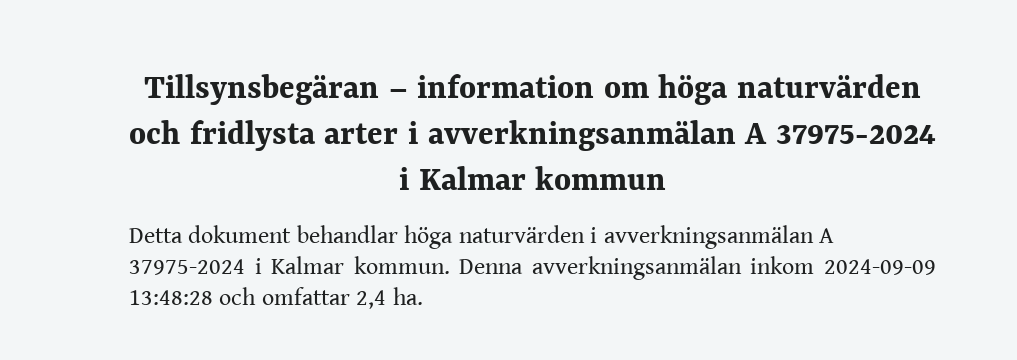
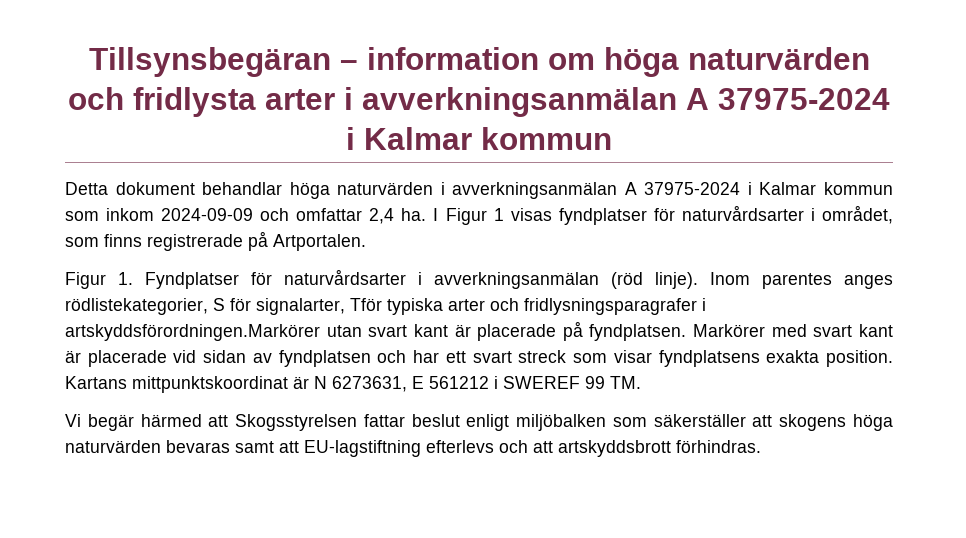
- Detta dokument behandlar höga naturvärden i avverkningsanmälan A 37975-2024 i Kalmar kommun. Denna avverkningsanmälan inkom 2024-09-09 13:48:28 och omfattar 2,4 ha.
+ Detta dokument behandlar höga naturvärden i avverkningsanmälan A 37975-2024 i Kalmar kommun som inkom 2024-09-09 och omfattar 2,4 ha.
+ I Figur 1 visas fyndplatser för naturvårdsarter i området, som finns registrerade på Artportalen.
+ Figur 1. Fyndplatser för naturvårdsarter i avverkningsanmälan (röd linje). Inom parentes anges rödlistekategorier, S för signalarter, Tför typiska arter och fridlysningsparagrafer i artskyddsförordningen.Markörer utan svart kant är placerade på fyndplatsen. Markörer med svart kant är placerade vid sidan av fyndplatsen och har ett svart streck som visar fyndplatsens exakta position. Kartans mittpunktskoordinat är N 6273631, E 561212 i SWEREF 99 TM.
+ Vi begär härmed att Skogsstyrelsen fattar beslut enligt miljöbalken som säkerställer att skogens höga naturvärden bevaras samt att EU-lagstiftning efterlevs och att artskyddsbrott förhindras.

